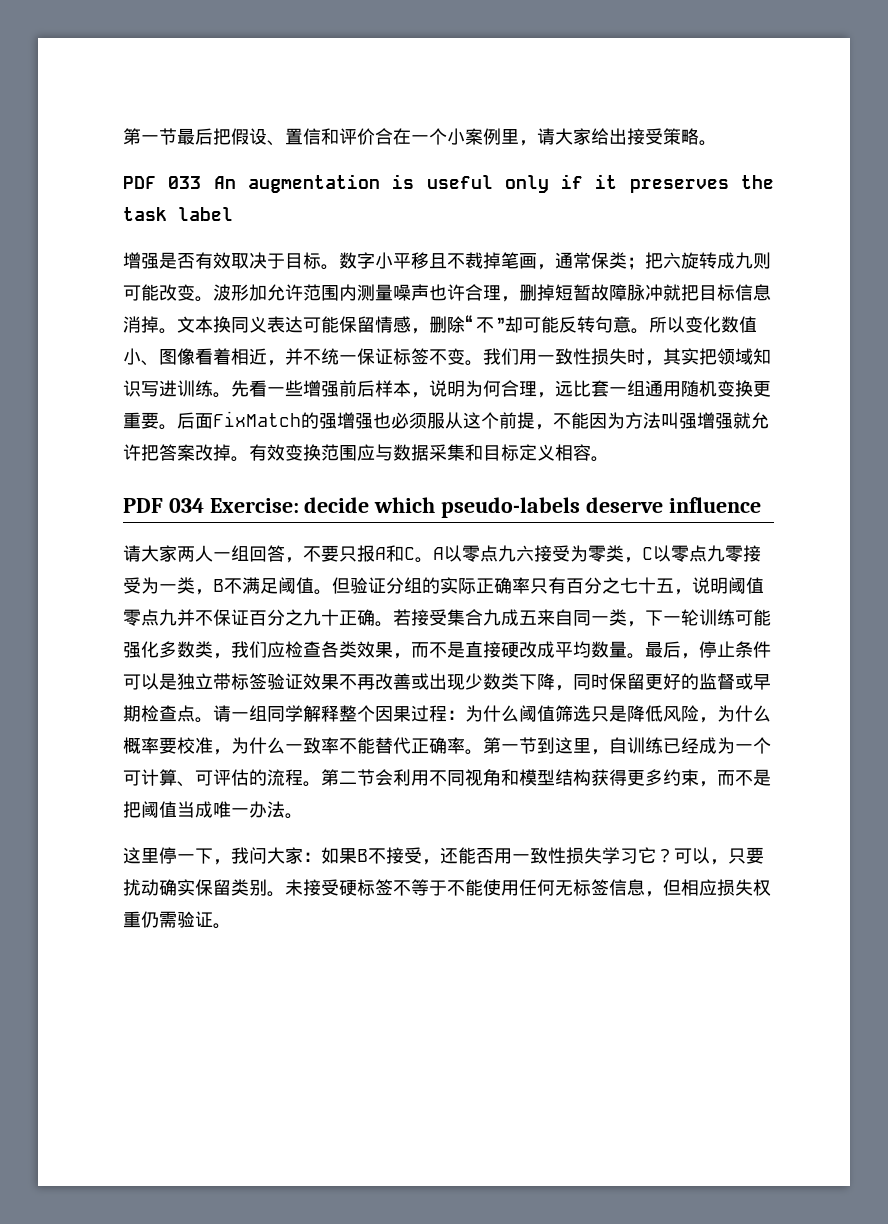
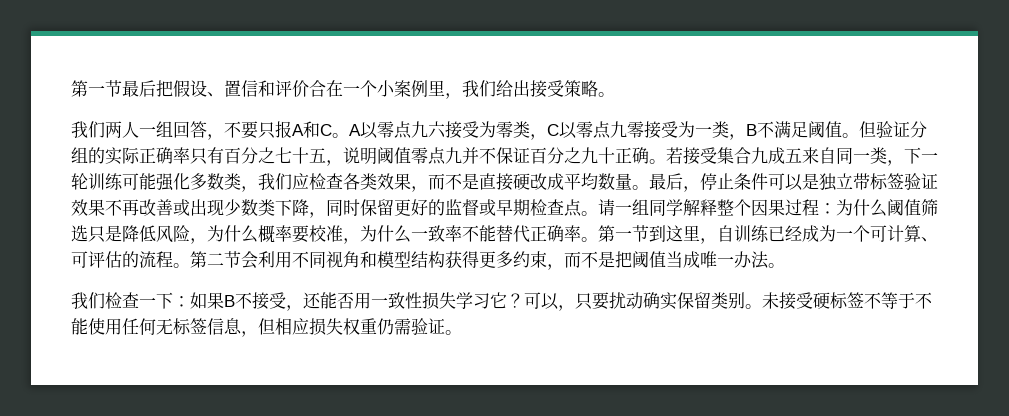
- 第一节最后把假设、置信和评价合在一个小案例里，请大家给出接受策略。
+ 第一节最后把假设、置信和评价合在一个小案例里，我们给出接受策略。
- PDF 033 An augmentation is useful only if it preserves the task label
- 增强是否有效取决于目标。数字小平移且不裁掉笔画，通常保类；把六旋转成九则可能改变。波形加允许范围内测量噪声也许合理，删掉短暂故障脉冲就把目标信息消掉。文本换同义表达可能保留情感，删除“不”却可能反转句意。所以变化数值小、图像看着相近，并不统一保证标签不变。我们用一致性损失时，其实把领域知识写进训练。先看一些增强前后样本，说明为何合理，远比套一组通用随机变换更重要。后面FixMatch的强增强也必须服从这个前提，不能因为方法叫强增强就允许把答案改掉。有效变换范围应与数据采集和目标定义相容。
- PDF 034 Exercise: decide which pseudo-labels deserve influence
- 请大家两人一组回答，不要只报A和C。
+ 我们两人一组回答，不要只报A和C。
- 这里停一下，我问大家：如果B不接受，还能否用一致性损失学习它？
+ 我们检查一下：如果B不接受，还能否用一致性损失学习它？

